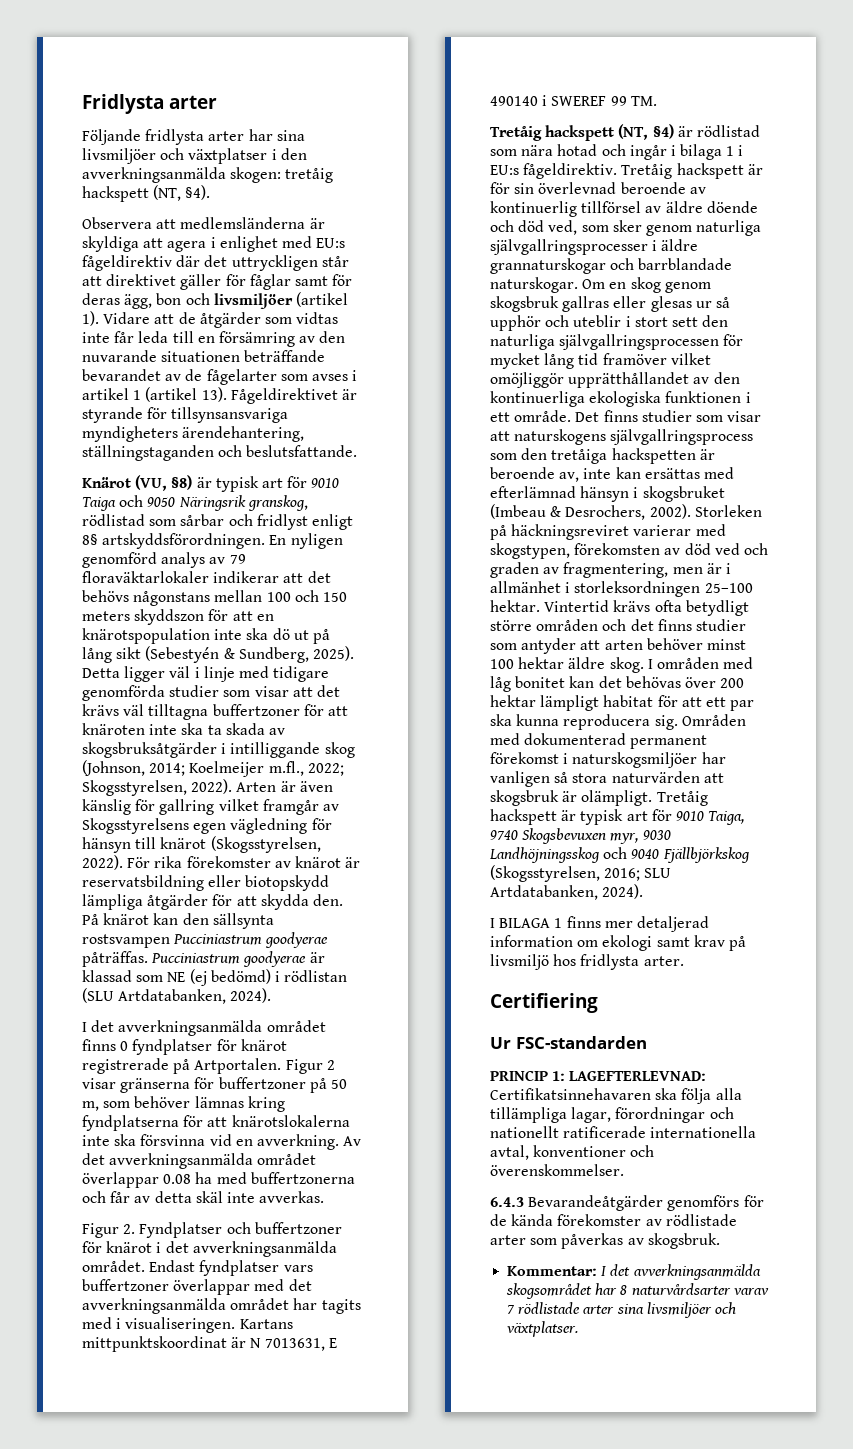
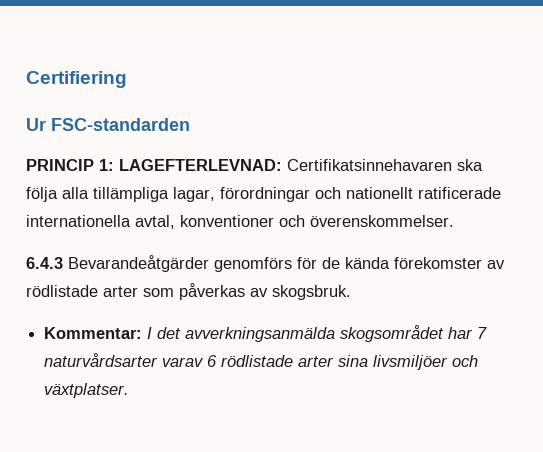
- Fridlysta arter
- Följande fridlysta arter har sina livsmiljöer och växtplatser i den avverkningsanmälda skogen: tretåig hackspett (NT, §4).
- Observera att medlemsländerna är skyldiga att agera i enlighet med EU:s fågeldirektiv där det uttryckligen står att direktivet gäller för fåglar samt för deras ägg, bon och livsmiljöer (artikel 1). Vidare att de åtgärder som vidtas inte får leda till en försämring av den nuvarande situationen beträffande bevarandet av de fågelarter som avses i artikel 1 (artikel 13). Fågeldirektivet är styrande för tillsynsansvariga myndigheters ärendehantering, ställningstaganden och beslutsfattande.
- Knärot (VU, §8) är typisk art för 9010 Taiga och 9050 Näringsrik granskog, rödlistad som sårbar och fridlyst enligt 8§ artskyddsförordningen. En nyligen genomförd analys av 79 floraväktarlokaler indikerar att det behövs någonstans mellan 100 och 150 meters skyddszon för att en knärotspopulation inte ska dö ut på lång sikt (Sebestyén & Sundberg, 2025). Detta ligger väl i linje med tidigare genomförda studier som visar att det krävs väl tilltagna buffertzoner för att knäroten inte ska ta skada av skogsbruksåtgärder i intilliggande skog (Johnson, 2014; Koelmeijer m.fl., 2022; Skogsstyrelsen, 2022). Arten är även känslig för gallring vilket framgår av Skogsstyrelsens egen vägledning för hänsyn till knärot (Skogsstyrelsen, 2022). För rika förekomster av knärot är reservatsbildning eller biotopskydd lämpliga åtgärder för att skydda den. På knärot kan den sällsynta rostsvampen Pucciniastrum goodyerae påträffas. Pucciniastrum goodyerae är klassad som NE (ej bedömd) i rödlistan (SLU Artdatabanken, 2024).
- I det avverkningsanmälda området finns 0 fyndplatser för knärot registrerade på Artportalen. Figur 2 visar gränserna för buffertzoner på 50 m, som behöver lämnas kring fyndplatserna för att knärotslokalerna inte ska försvinna vid en avverkning. Av det avverkningsanmälda området överlappar 0.08 ha med buffertzonerna och får av detta skäl inte avverkas.
- Figur 2. Fyndplatser och buffertzoner för knärot i det avverkningsanmälda området. Endast fyndplatser vars buffertzoner överlappar med det avverkningsanmälda området har tagits med i visualiseringen. Kartans mittpunktskoordinat är N 7013631, E 490140 i SWEREF 99 TM.
- Tretåig hackspett (NT, §4) är rödlistad som nära hotad och ingår i bilaga 1 i EU:s fågeldirektiv. Tretåig hackspett är för sin överlevnad beroende av kontinuerlig tillförsel av äldre döende och död ved, som sker genom naturliga självgallringsprocesser i äldre grannaturskogar och barrblandade naturskogar. Om en skog genom skogsbruk gallras eller glesas ur så upphör och uteblir i stort sett den naturliga självgallringsprocessen för mycket lång tid framöver vilket omöjliggör upprätthållandet av den kontinuerliga ekologiska funktionen i ett område. Det finns studier som visar att naturskogens självgallringsprocess som den tretåiga hackspetten är beroende av, inte kan ersättas med efterlämnad hänsyn i skogsbruket (Imbeau & Desrochers, 2002). Storleken på häckningsreviret varierar med skogstypen, förekomsten av död ved och graden av fragmentering, men är i allmänhet i storleksordningen 25–100 hektar. Vintertid krävs ofta betydligt större områden och det finns studier som antyder att arten behöver minst 100 hektar äldre skog. I områden med låg bonitet kan det behövas över 200 hektar lämpligt habitat för att ett par ska kunna reproducera sig. Områden med dokumenterad permanent förekomst i naturskogsmiljöer har vanligen så stora naturvärden att skogsbruk är olämpligt. Tretåig hackspett är typisk art för 9010 Taiga, 9740 Skogsbevuxen myr, 9030 Landhöjningsskog och 9040 Fjällbjörkskog (Skogsstyrelsen, 2016; SLU Artdatabanken, 2024).
- I BILAGA 1 finns mer detaljerad information om ekologi samt krav på livsmiljö hos fridlysta arter.
- Kommentar: I det avverkningsanmälda skogsområdet har 8 naturvårdsarter varav 7 rödlistade arter sina livsmiljöer och växtplatser.
+ Kommentar: I det avverkningsanmälda skogsområdet har 7 naturvårdsarter varav 6 rödlistade arter sina livsmiljöer och växtplatser.

